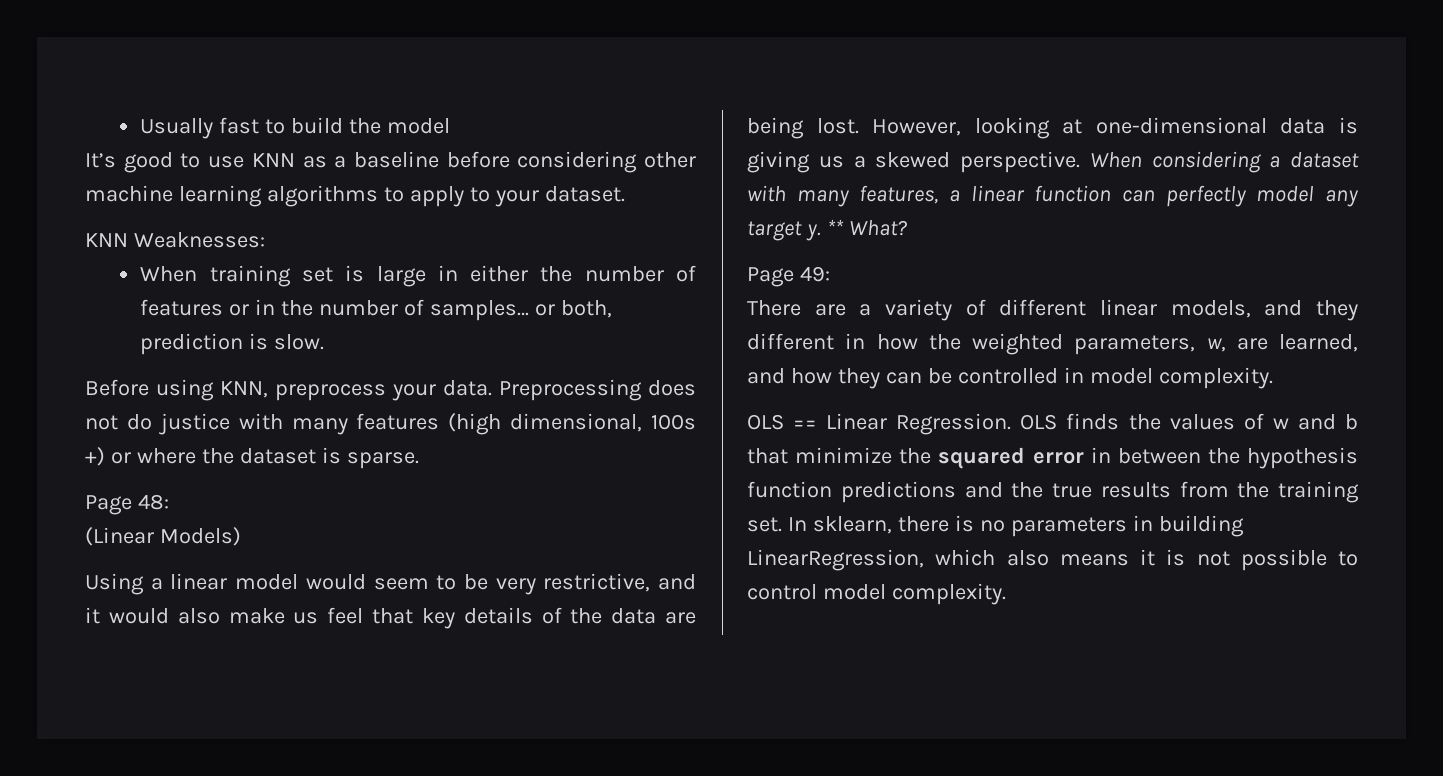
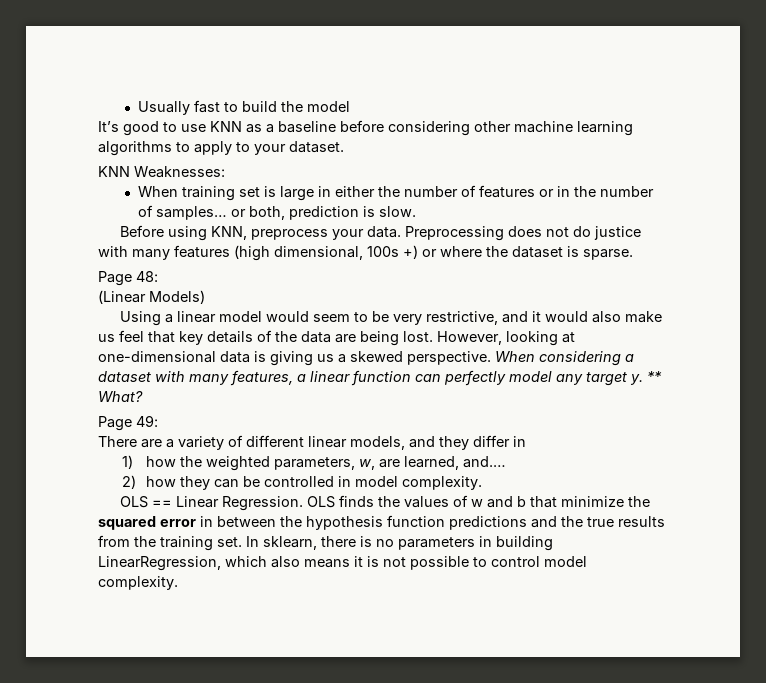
- There are a variety of different linear models, and they different in how the weighted parameters, w, are learned, and how they can be controlled in model complexity.
+ There are a variety of different linear models, and they differ in
+ 1) how the weighted parameters, w, are learned, and.…
+ 2) how they can be controlled in model complexity.

